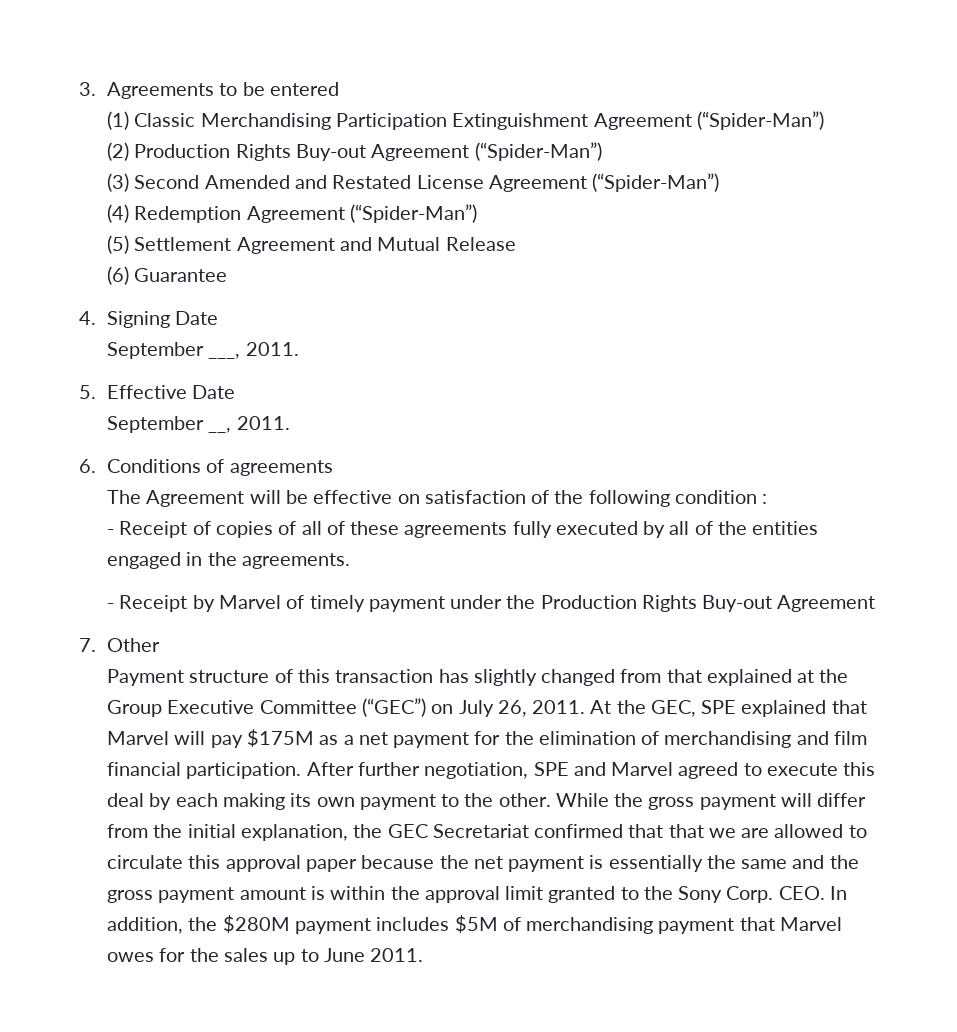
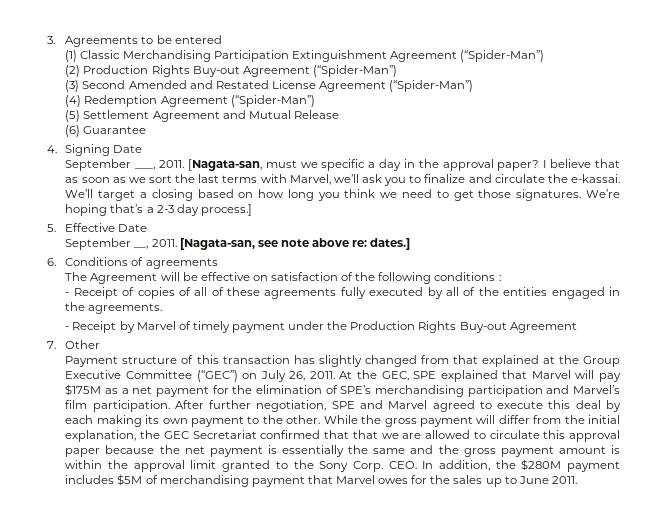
+ [Nagata-san, must we specific a day in the approval paper? I believe that as soon as we sort the last terms with Marvel, we’ll ask you to finalize and circulate the e-kassai. We’ll target a closing based on how long you think we need to get those signatures. We’re hoping that’s a 2-3 day process.]
+ [Nagata-san, see note above re: dates.]
- The Agreement will be effective on satisfaction of the following condition :
+ The Agreement will be effective on satisfaction of the following conditions :
- At the GEC, SPE explained that Marvel will pay $175M as a net payment for the elimination of merchandising and film financial participation.
+ At the GEC, SPE explained that Marvel will pay $175M as a net payment for the elimination of SPE’s merchandising participation and Marvel’s film participation.

